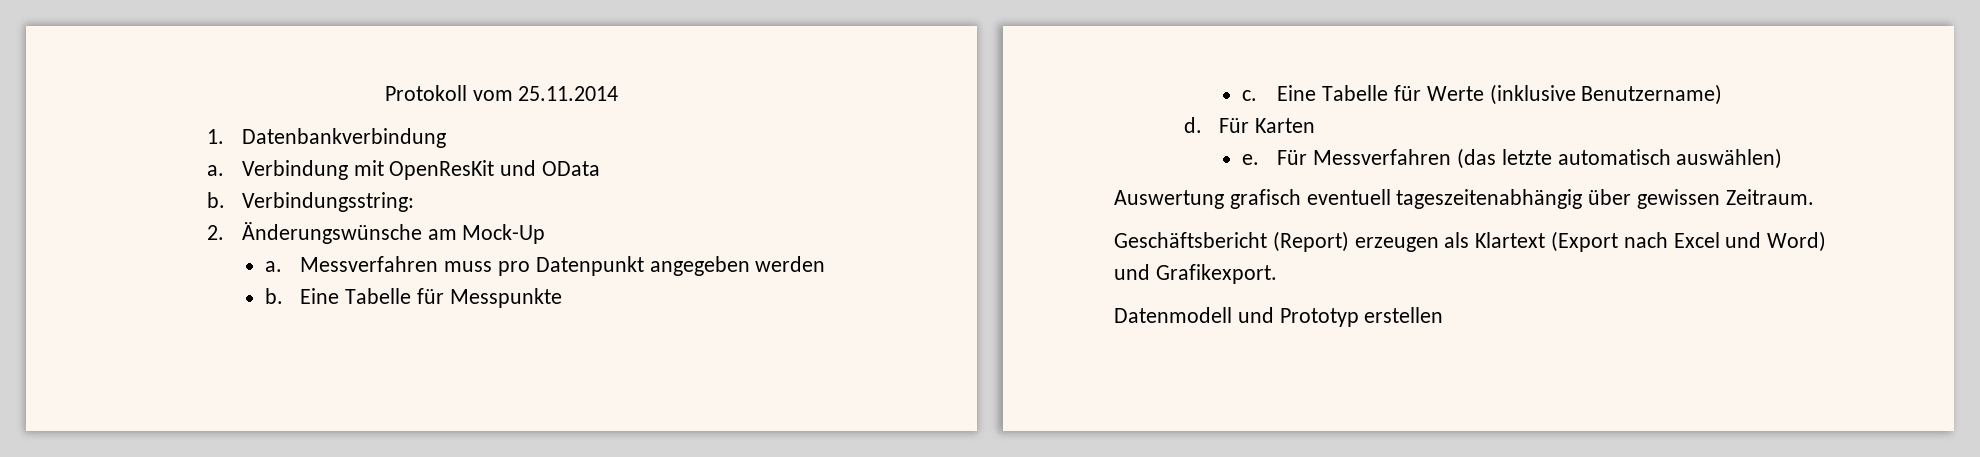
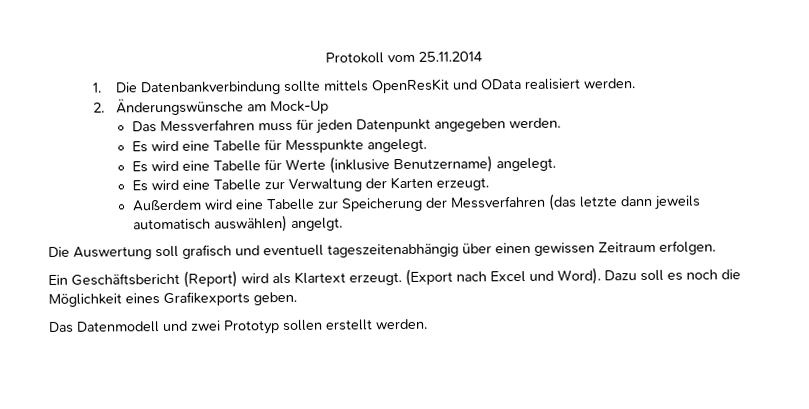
- 1. Datenbankverbindung
- a. Verbindung mit OpenResKit und OData
- b. Verbindungsstring:
+ 1. Die Datenbankverbindung sollte mittels OpenResKit und OData realisiert werden.
- a. Messverfahren muss pro Datenpunkt angegeben werden
- b. Eine Tabelle für Messpunkte
- c. Eine Tabelle für Werte (inklusive Benutzername)
- d. Für Karten
- e. Für Messverfahren (das letzte automatisch auswählen)
- Auswertung grafisch eventuell tageszeitenabhängig über gewissen Zeitraum.
- Geschäftsbericht (Report) erzeugen als Klartext (Export nach Excel und Word) und Grafikexport.
- Datenmodell und Prototyp erstellen
+ Das Messverfahren muss für jeden Datenpunkt angegeben werden.
+ Es wird eine Tabelle für Messpunkte angelegt.
+ Es wird eine Tabelle für Werte (inklusive Benutzername) angelegt.
+ Es wird eine Tabelle zur Verwaltung der Karten erzeugt.
+ Außerdem wird eine Tabelle zur Speicherung der Messverfahren (das letzte dann jeweils automatisch auswählen) angelgt.
+ Die Auswertung soll grafisch und eventuell tageszeitenabhängig über einen gewissen Zeitraum erfolgen.
+ Ein Geschäftsbericht (Report) wird als Klartext erzeugt. (Export nach Excel und Word). Dazu soll es noch die Möglichkeit eines Grafikexports geben.
+ Das Datenmodell und zwei Prototyp sollen erstellt werden.

